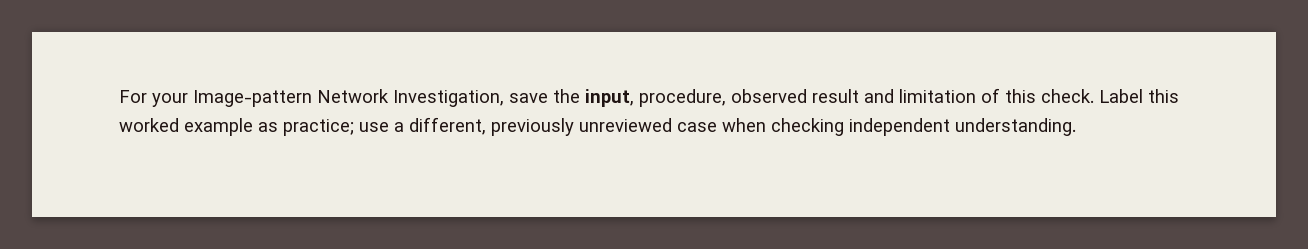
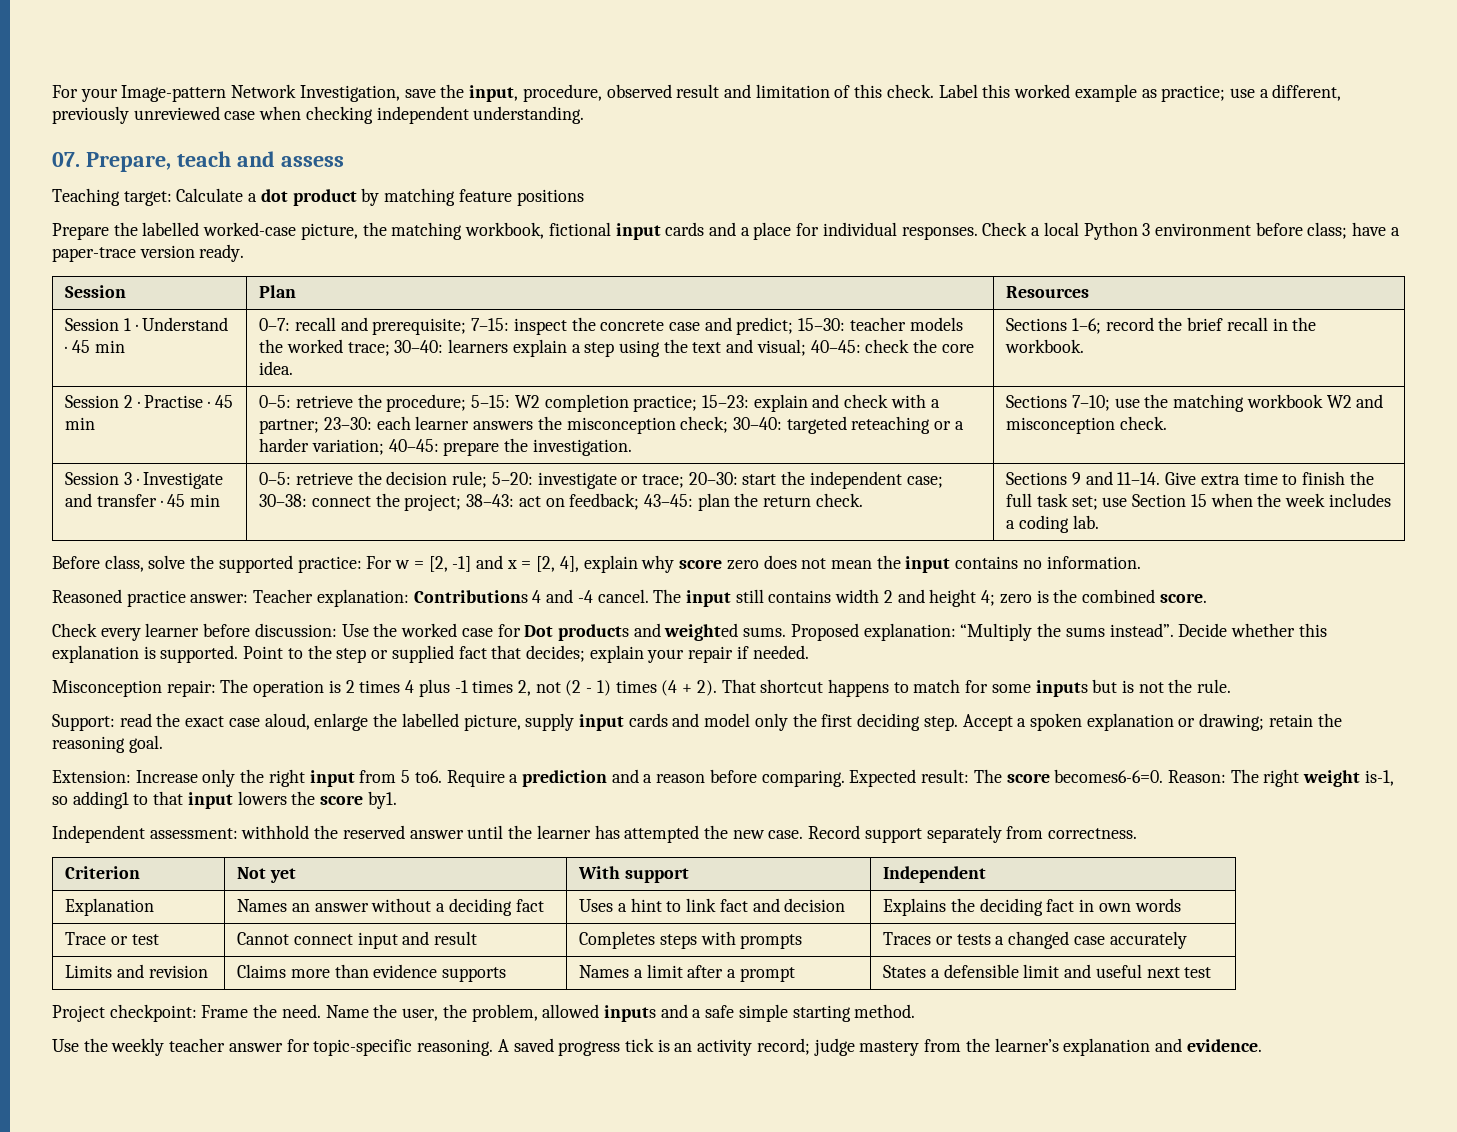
+ 07. Prepare, teach and assess
+ Teaching target: Calculate a dot product by matching feature positions
+ Prepare the labelled worked-case picture, the matching workbook, fictional input cards and a place for individual responses. Check a local Python 3 environment before class; have a paper-trace version ready.
+ Session | Plan | Resources
+ Session 1 · Understand · 45 min | 0–7: recall and prerequisite; 7–15: inspect the concrete case and predict; 15–30: teacher models the worked trace; 30–40: learners explain a step using the text and visual; 40–45: check the core idea. | Sections 1–6; record the brief recall in the workbook.
+ Session 2 · Practise · 45 min | 0–5: retrieve the procedure; 5–15: W2 completion practice; 15–23: explain and check with a partner; 23–30: each learner answers the misconception check; 30–40: targeted reteaching or a harder variation; 40–45: prepare the investigation. | Sections 7–10; use the matching workbook W2 and misconception check.
+ Session 3 · Investigate and transfer · 45 min | 0–5: retrieve the decision rule; 5–20: investigate or trace; 20–30: start the independent case; 30–38: connect the project; 38–43: act on feedback; 43–45: plan the return check. | Sections 9 and 11–14. Give extra time to finish the full task set; use Section 15 when the week includes a coding lab.
+ Before class, solve the supported practice: For w = [2, -1] and x = [2, 4], explain why score zero does not mean the input contains no information.
+ Reasoned practice answer: Teacher explanation: Contributions 4 and -4 cancel. The input still contains width 2 and height 4; zero is the combined score.
+ Check every learner before discussion: Use the worked case for Dot products and weighted sums. Proposed explanation: “Multiply the sums instead”. Decide whether this explanation is supported. Point to the step or supplied fact that decides; explain your repair if needed.
+ Misconception repair: The operation is 2 times 4 plus -1 times 2, not (2 - 1) times (4 + 2). That shortcut happens to match for some inputs but is not the rule.
+ Support: read the exact case aloud, enlarge the labelled picture, supply input cards and model only the first deciding step. Accept a spoken explanation or drawing; retain the reasoning goal.
+ Extension: Increase only the right input from 5 to6. Require a prediction and a reason before comparing. Expected result: The score becomes6-6=0. Reason: The right weight is-1, so adding1 to that input lowers the score by1.
+ Independent assessment: withhold the reserved answer until the learner has attempted the new case. Record support separately from correctness.
+ Criterion | Not yet | With support | Independent
+ Explanation | Names an answer without a deciding fact | Uses a hint to link fact and decision | Explains the deciding fact in own words
+ Trace or test | Cannot connect input and result | Completes steps with prompts | Traces or tests a changed case accurately
+ Limits and revision | Claims more than evidence supports | Names a limit after a prompt | States a defensible limit and useful next test
+ Project checkpoint: Frame the need. Name the user, the problem, allowed inputs and a safe simple starting method.
+ Use the weekly teacher answer for topic-specific reasoning. A saved progress tick is an activity record; judge mastery from the learner’s explanation and evidence.

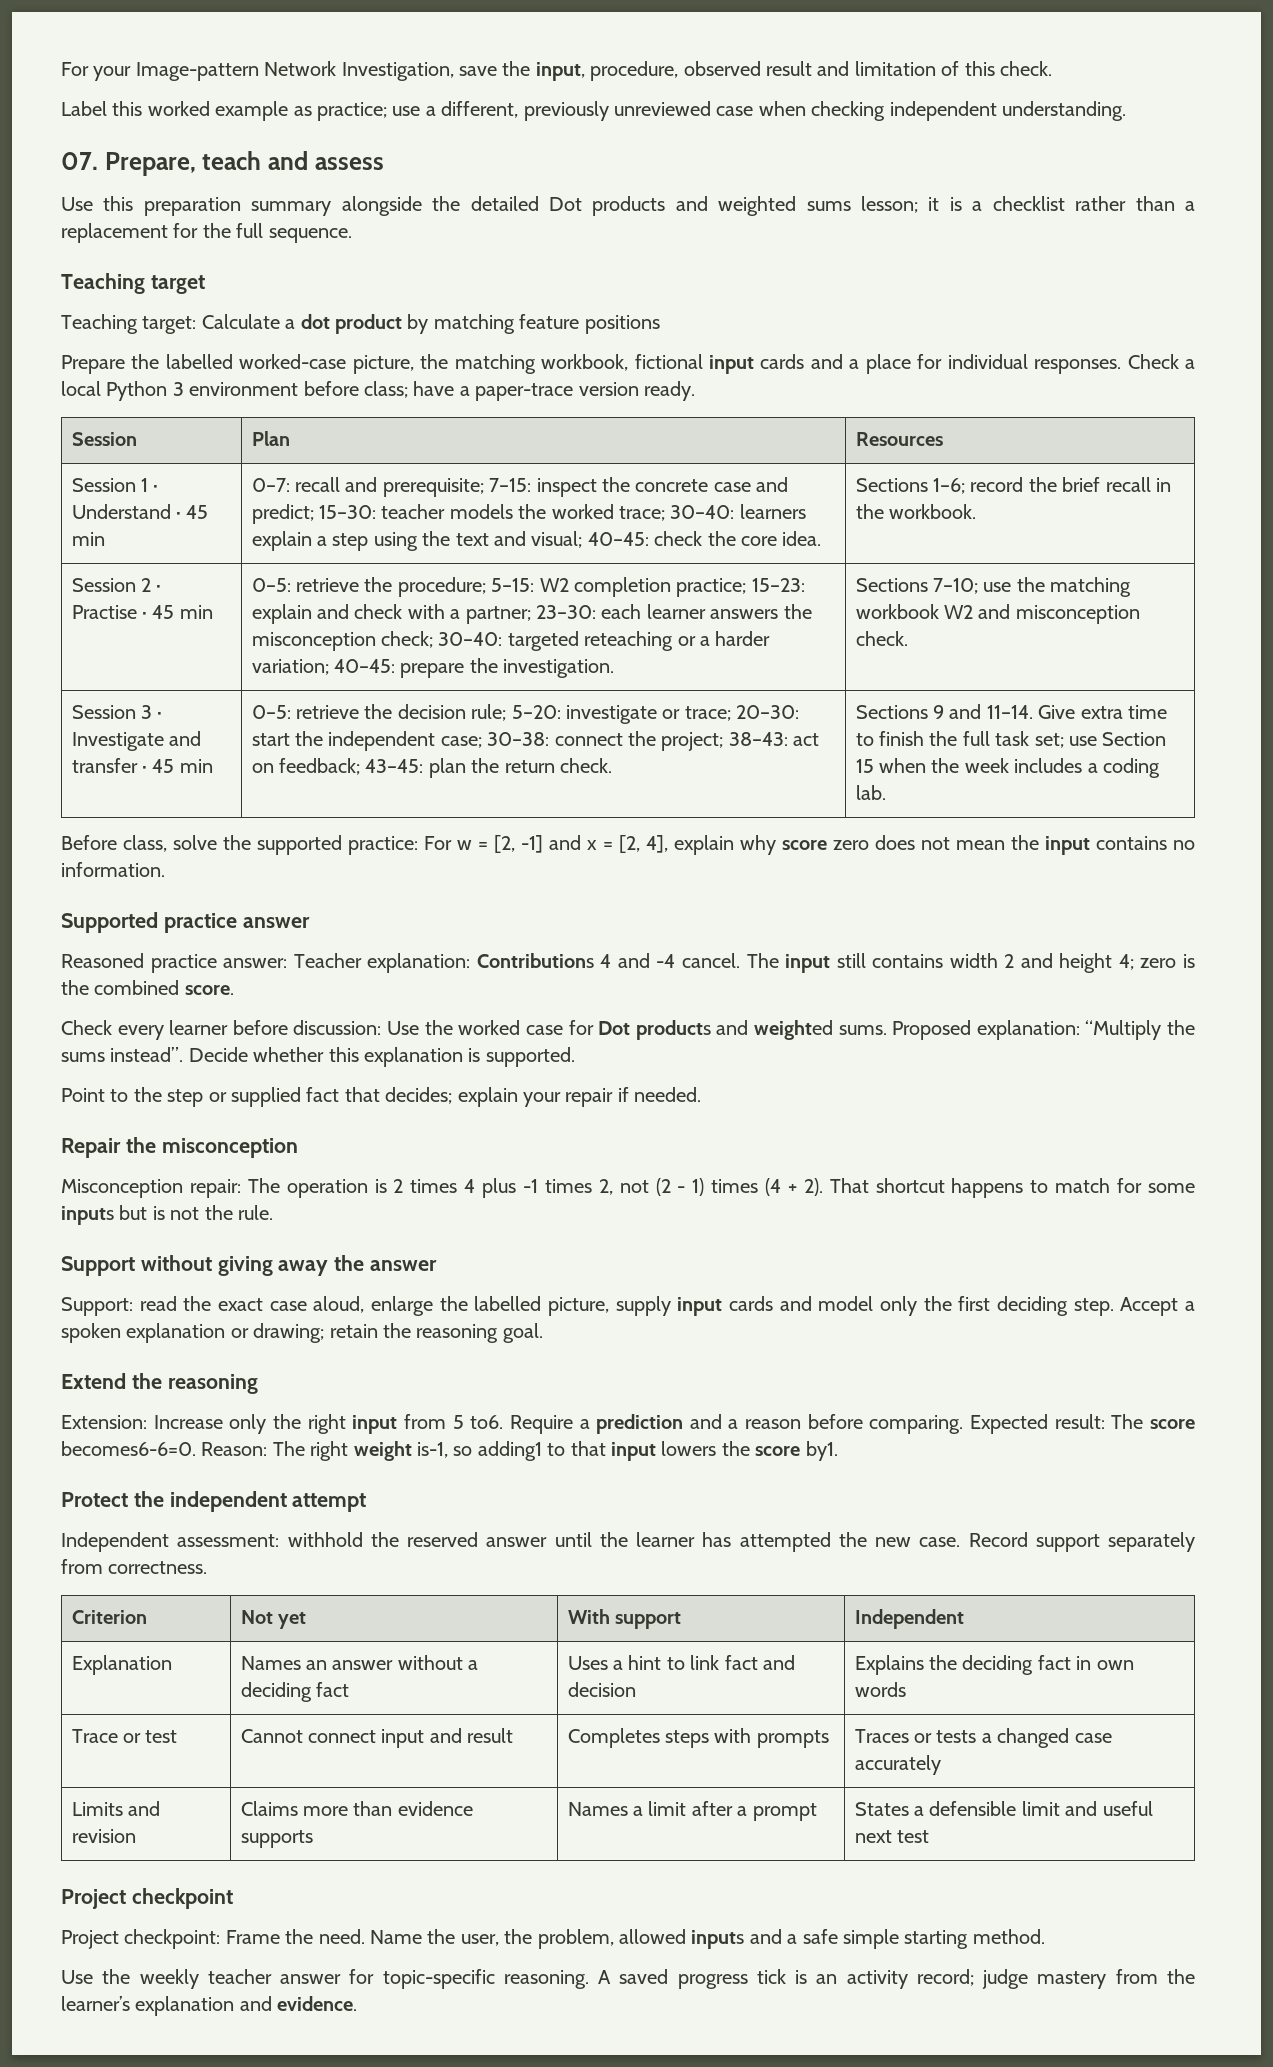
- For your Image-pattern Network Investigation, save the input, procedure, observed result and limitation of this check. Label this worked example as practice; use a different, previously unreviewed case when checking independent understanding.
+ For your Image-pattern Network Investigation, save the input, procedure, observed result and limitation of this check.
+ Label this worked example as practice; use a different, previously unreviewed case when checking independent understanding.
+ Use this preparation summary alongside the detailed Dot products and weighted sums lesson; it is a checklist rather than a replacement for the full sequence.
+ Teaching target
+ Supported practice answer
- Decide whether this explanation is supported. Point to the step or supplied fact that decides; explain your repair if needed.
+ Decide whether this explanation is supported.
+ Point to the step or supplied fact that decides; explain your repair if needed.
+ Repair the misconception
+ Support without giving away the answer
+ Extend the reasoning
+ Protect the independent attempt
+ Project checkpoint

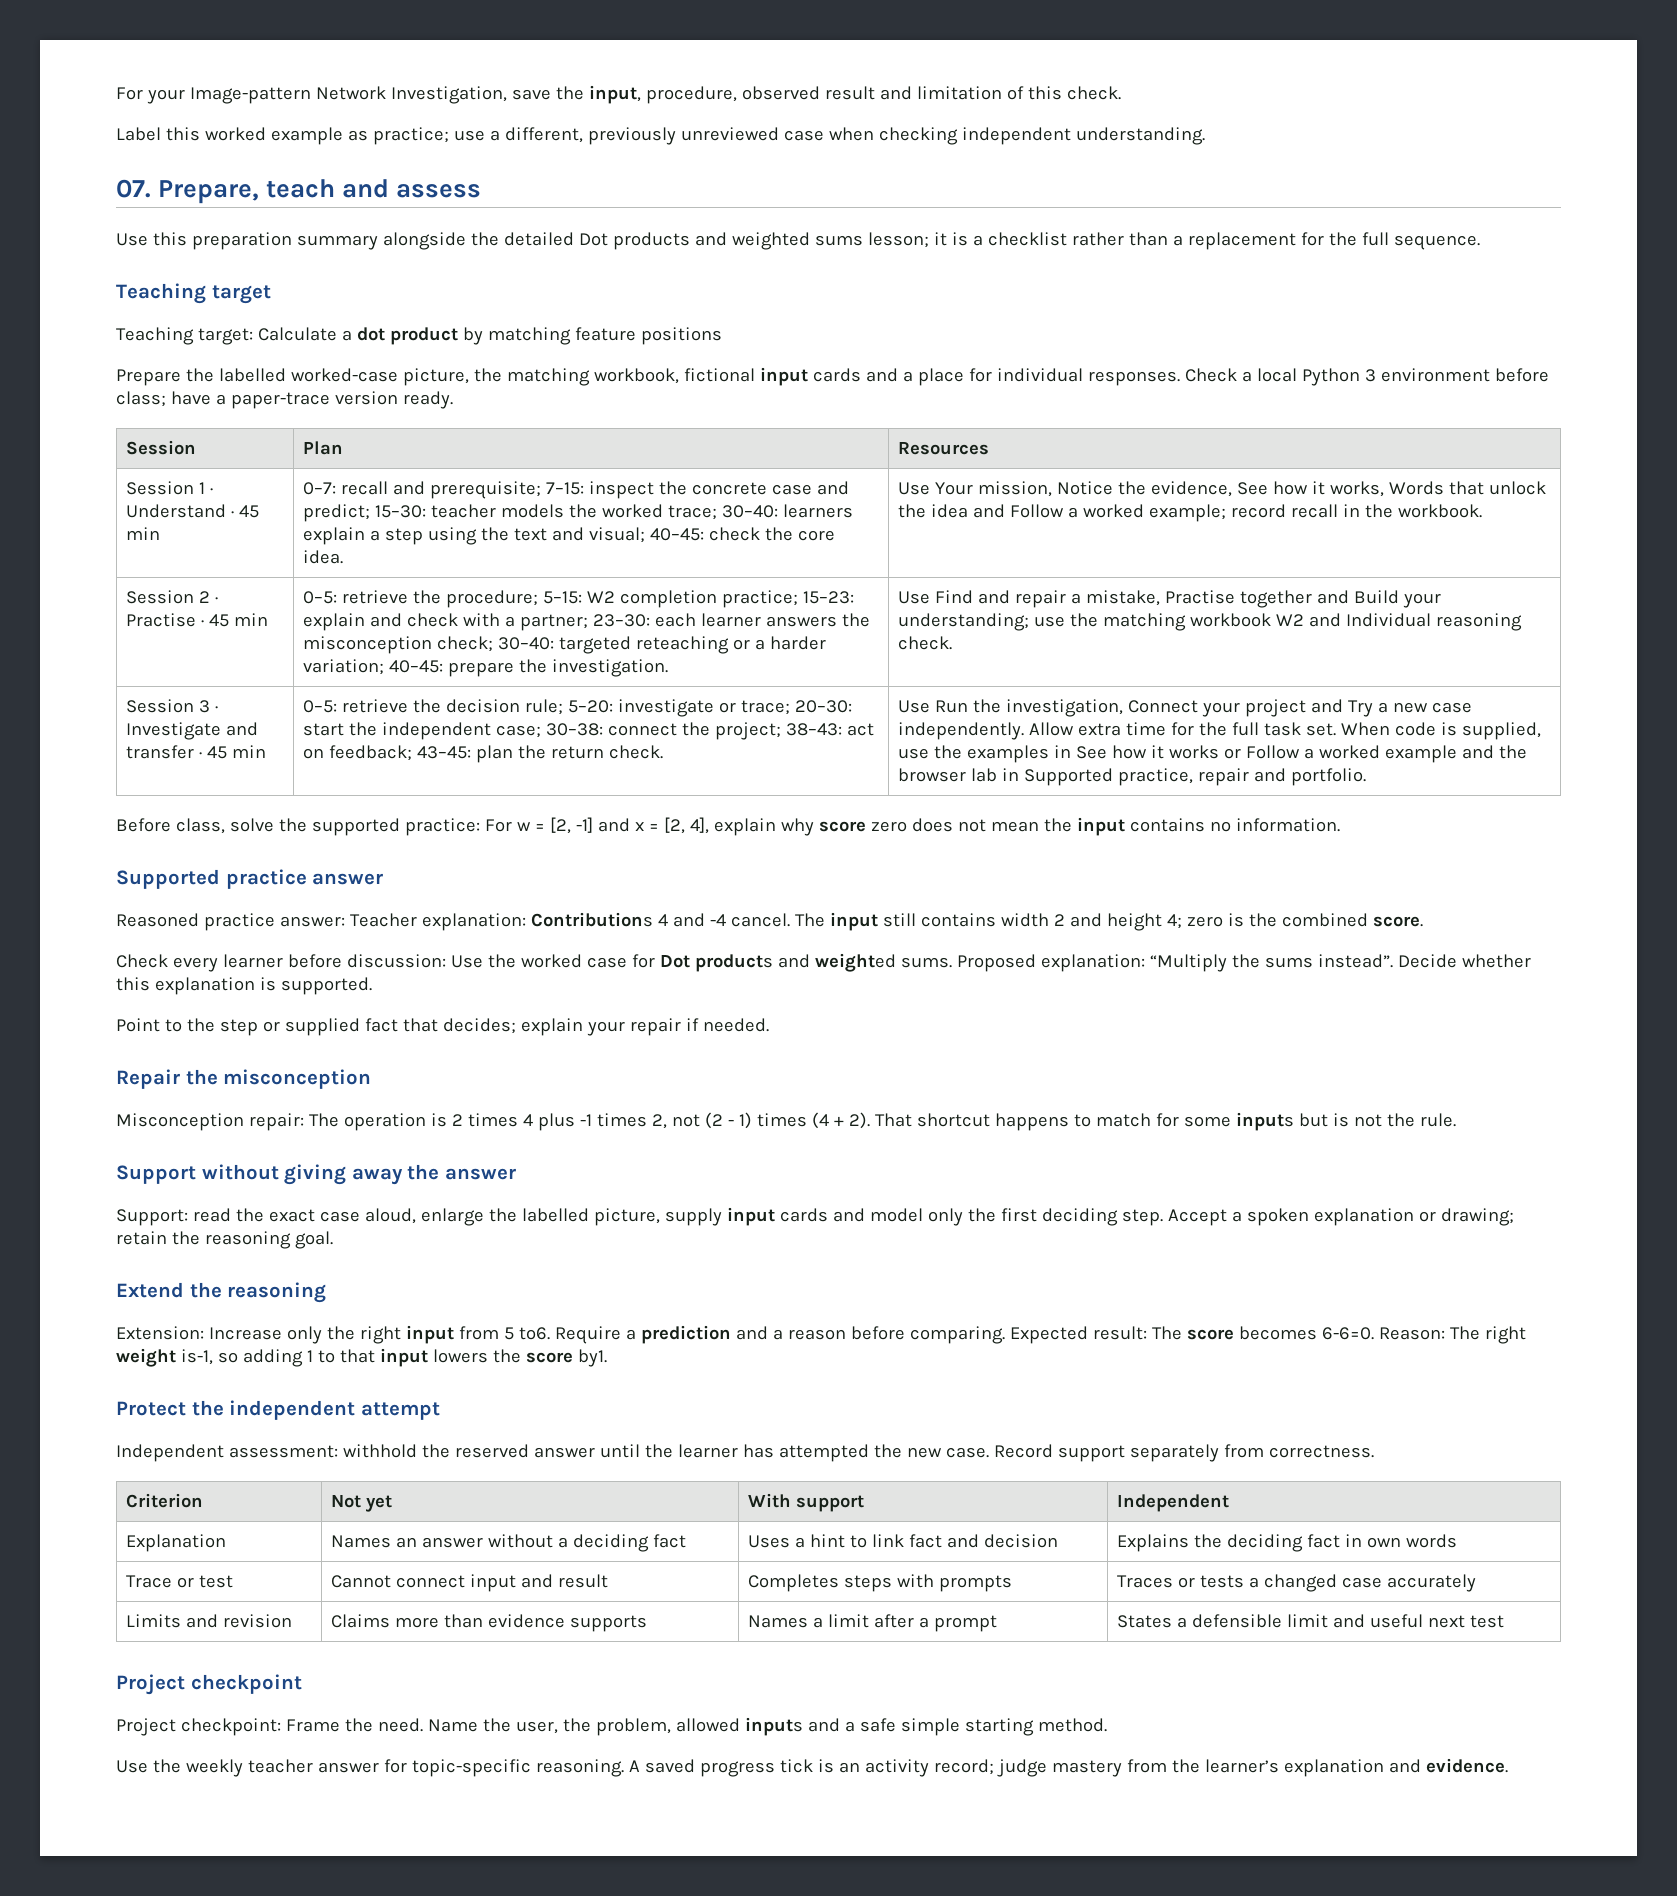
- Sections 1–6; record the brief recall in the workbook.
+ Use Your mission, Notice the evidence, See how it works, Words that unlock the idea and Follow a worked example; record recall in the workbook.
- Sections 7–10; use the matching workbook W2 and misconception check.
+ Use Find and repair a mistake, Practise together and Build your understanding; use the matching workbook W2 and Individual reasoning check.
- Sections 9 and 11–14. Give extra time to finish the full task set; use Section 15 when the week includes a coding lab.
+ Use Run the investigation, Connect your project and Try a new case independently. Allow extra time for the full task set. When code is supplied, use the examples in See how it works or Follow a worked example and the browser lab in Supported practice, repair and portfolio.
- Expected result: The score becomes6-6=0.
+ Expected result: The score becomes 6-6=0.
- Reason: The right weight is-1, so adding1 to that input lowers the score by1.
+ Reason: The right weight is-1, so adding 1 to that input lowers the score by1.

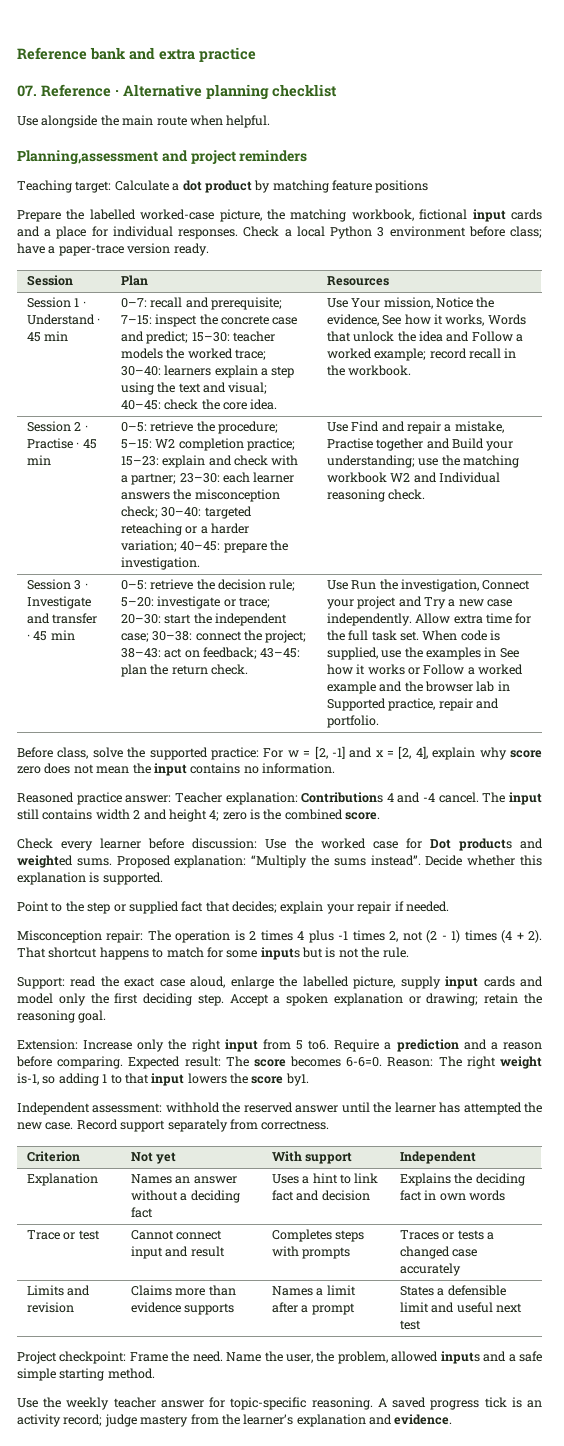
- For your Image-pattern Network Investigation, save the input, procedure, observed result and limitation of this check.
- Label this worked example as practice; use a different, previously unreviewed case when checking independent understanding.
- 07. Prepare, teach and assess
- Use this preparation summary alongside the detailed Dot products and weighted sums lesson; it is a checklist rather than a replacement for the full sequence.
- Teaching target
+ Reference bank and extra practice
+ 07. Reference · Alternative planning checklist
+ Use alongside the main route when helpful.
+ Planning,assessment and project reminders
- Supported practice answer
- Repair the misconception
- Support without giving away the answer
- Extend the reasoning
- Protect the independent attempt
- Project checkpoint

